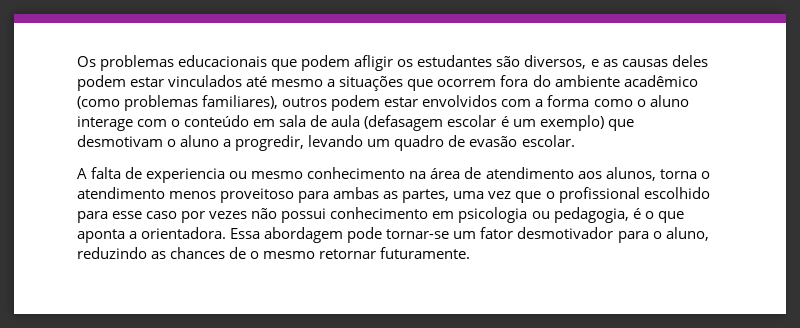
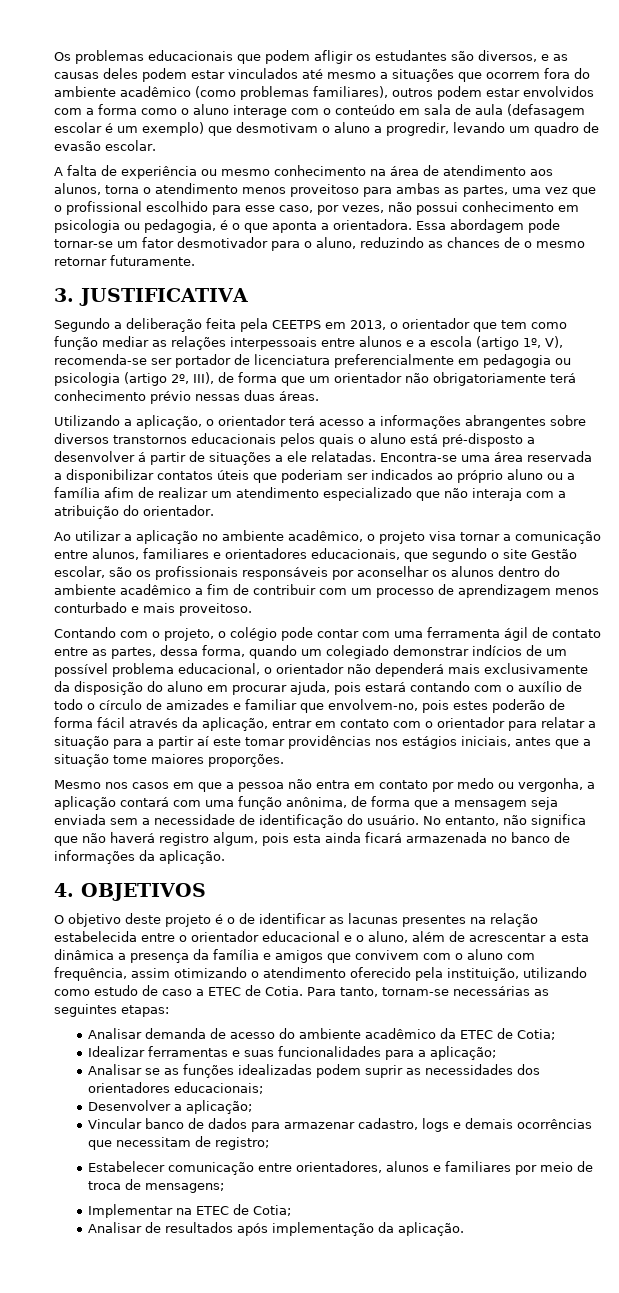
- A falta de experiencia ou mesmo conhecimento na área de atendimento aos alunos, torna o atendimento menos proveitoso para ambas as partes, uma vez que o profissional escolhido para esse caso por vezes não possui conhecimento em psicologia ou pedagogia, é o que aponta a orientadora.
+ A falta de experiência ou mesmo conhecimento na área de atendimento aos alunos, torna o atendimento menos proveitoso para ambas as partes, uma vez que o profissional escolhido para esse caso, por vezes, não possui conhecimento em psicologia ou pedagogia, é o que aponta a orientadora.
+ 3. JUSTIFICATIVA
+ Segundo a deliberação feita pela CEETPS em 2013, o orientador que tem como função mediar as relações interpessoais entre alunos e a escola (artigo 1º, V), recomenda-se ser portador de licenciatura preferencialmente em pedagogia ou psicologia (artigo 2º, III), de forma que um orientador não obrigatoriamente terá conhecimento prévio nessas duas áreas.
+ Utilizando a aplicação, o orientador terá acesso a informações abrangentes sobre diversos transtornos educacionais pelos quais o aluno está pré-disposto a desenvolver á partir de situações a ele relatadas. Encontra-se uma área reservada a disponibilizar contatos úteis que poderiam ser indicados ao próprio aluno ou a família afim de realizar um atendimento especializado que não interaja com a atribuição do orientador.
+ Ao utilizar a aplicação no ambiente acadêmico, o projeto visa tornar a comunicação entre alunos, familiares e orientadores educacionais, que segundo o site Gestão escolar, são os profissionais responsáveis por aconselhar os alunos dentro do ambiente acadêmico a fim de contribuir com um processo de aprendizagem menos conturbado e mais proveitoso.
+ Contando com o projeto, o colégio pode contar com uma ferramenta ágil de contato entre as partes, dessa forma, quando um colegiado demonstrar indícios de um possível problema educacional, o orientador não dependerá mais exclusivamente da disposição do aluno em procurar ajuda, pois estará contando com o auxílio de todo o círculo de amizades e familiar que envolvem-no, pois estes poderão de forma fácil através da aplicação, entrar em contato com o orientador para relatar a situação para a partir aí este tomar providências nos estágios iniciais, antes que a situação tome maiores proporções.
+ Mesmo nos casos em que a pessoa não entra em contato por medo ou vergonha, a aplicação contará com uma função anônima, de forma que a mensagem seja enviada sem a necessidade de identificação do usuário. No entanto, não significa que não haverá registro algum, pois esta ainda ficará armazenada no banco de informações da aplicação.
+ 4. OBJETIVOS
+ O objetivo deste projeto é o de identificar as lacunas presentes na relação estabelecida entre o orientador educacional e o aluno, além de acrescentar a esta dinâmica a presença da família e amigos que convivem com o aluno com frequência, assim otimizando o atendimento oferecido pela instituição, utilizando como estudo de caso a ETEC de Cotia. Para tanto, tornam-se necessárias as seguintes etapas:
+ Analisar demanda de acesso do ambiente acadêmico da ETEC de Cotia;
+ Idealizar ferramentas e suas funcionalidades para a aplicação;
+ Analisar se as funções idealizadas podem suprir as necessidades dos orientadores educacionais;
+ Desenvolver a aplicação;
+ Vincular banco de dados para armazenar cadastro, logs e demais ocorrências que necessitam de registro;
+ Estabelecer comunicação entre orientadores, alunos e familiares por meio de troca de mensagens;
+ Implementar na ETEC de Cotia;
+ Analisar de resultados após implementação da aplicação.

